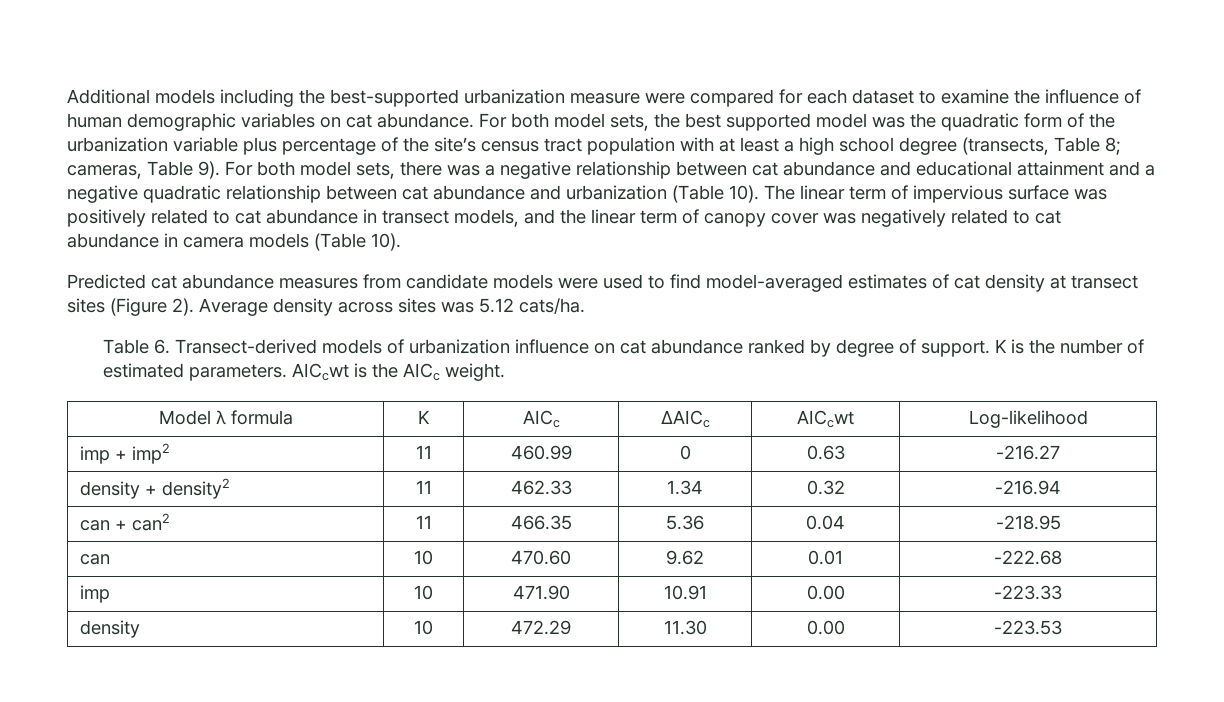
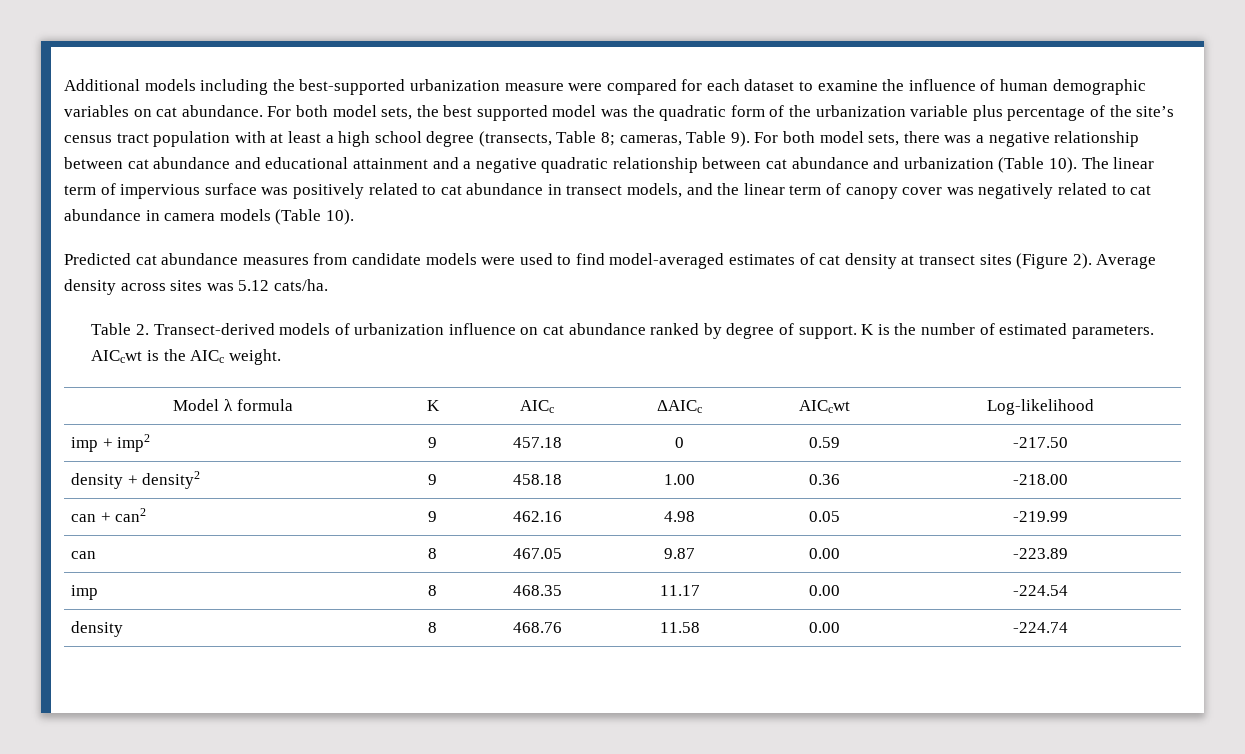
- Table 6. Transect-derived models of urbanization influence on cat abundance ranked by degree of support.
+ Table 2. Transect-derived models of urbanization influence on cat abundance ranked by degree of support.
- imp + imp2 | 11 | 460.99 | 0 | 0.63 | -216.27
+ imp + imp2 | 9 | 457.18 | 0 | 0.59 | -217.50
- density + density2 | 11 | 462.33 | 1.34 | 0.32 | -216.94
- can + can2 | 11 | 466.35 | 5.36 | 0.04 | -218.95
- can | 10 | 470.60 | 9.62 | 0.01 | -222.68
- imp | 10 | 471.90 | 10.91 | 0.00 | -223.33
+ density + density2 | 9 | 458.18 | 1.00 | 0.36 | -218.00
+ can + can2 | 9 | 462.16 | 4.98 | 0.05 | -219.99
+ can | 8 | 467.05 | 9.87 | 0.00 | -223.89
+ imp | 8 | 468.35 | 11.17 | 0.00 | -224.54
- density | 10 | 472.29 | 11.30 | 0.00 | -223.53
+ density | 8 | 468.76 | 11.58 | 0.00 | -224.74

